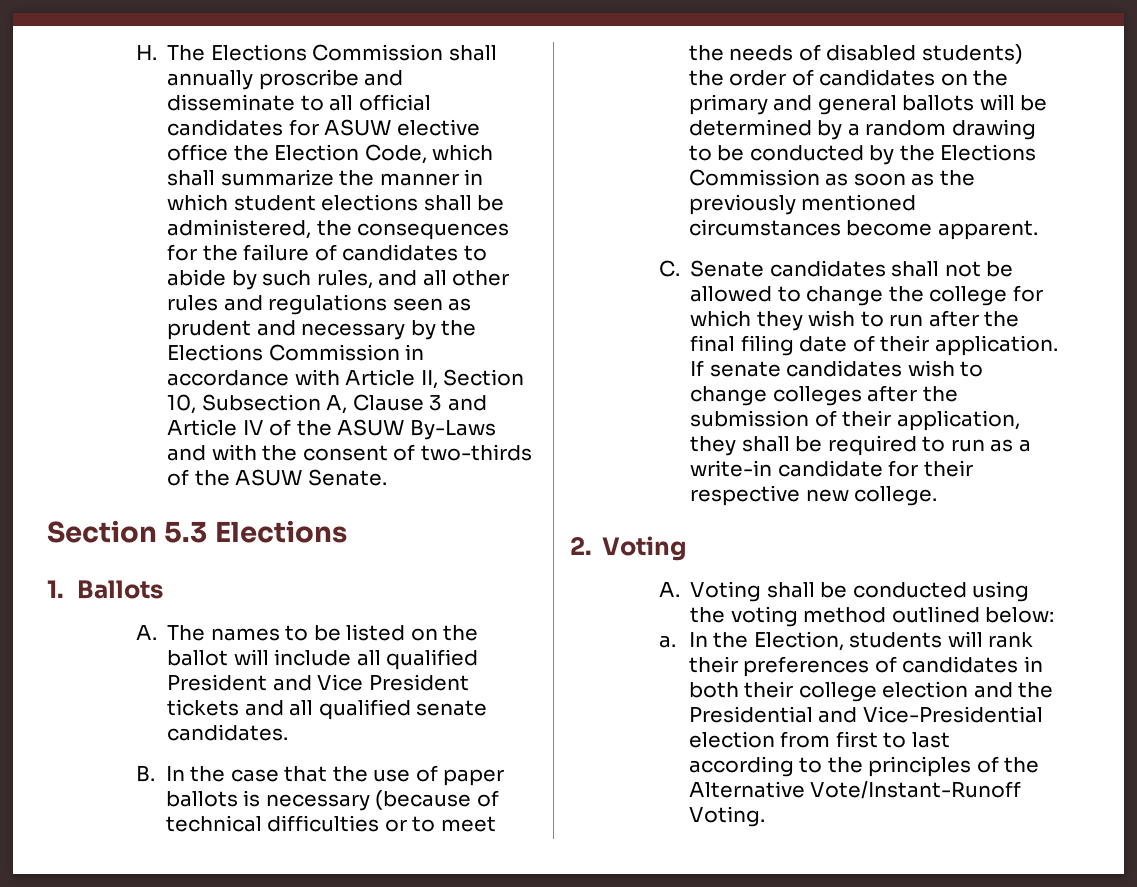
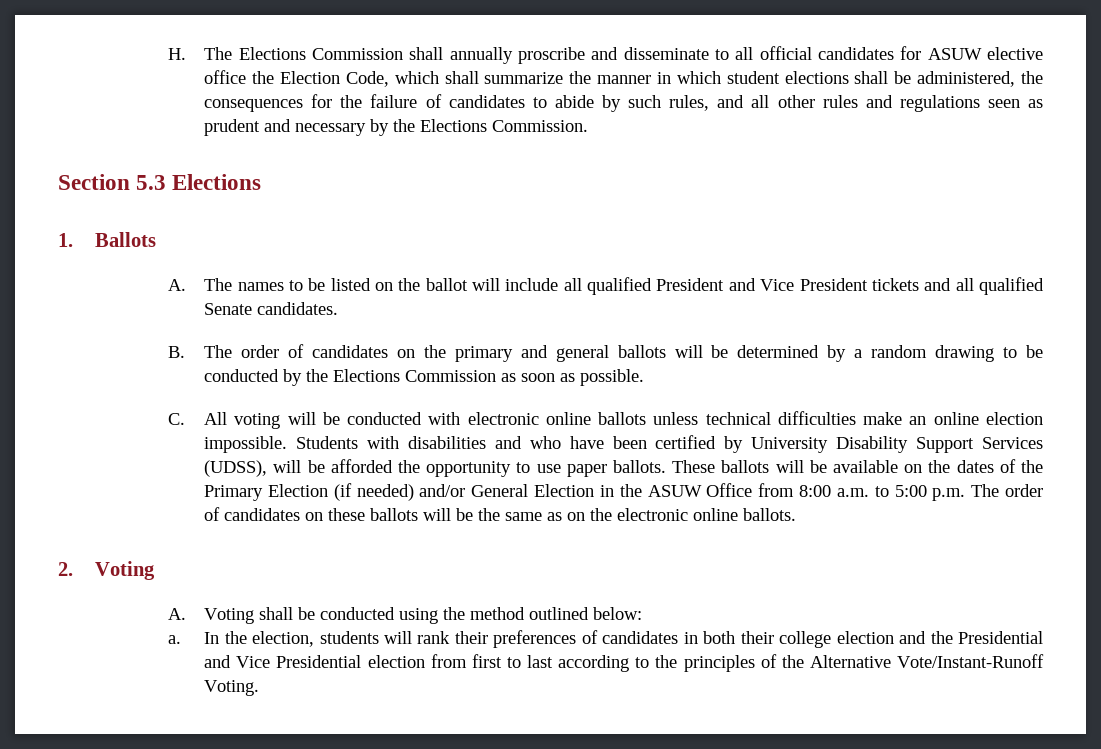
- H. The Elections Commission shall annually proscribe and disseminate to all official candidates for ASUW elective office the Election Code, which shall summarize the manner in which student elections shall be administered, the consequences for the failure of candidates to abide by such rules, and all other rules and regulations seen as prudent and necessary by the Elections Commission in accordance with Article II, Section 10, Subsection A, Clause 3 and Article IV of the ASUW By-Laws and with the consent of two-thirds of the ASUW Senate.
+ H. The Elections Commission shall annually proscribe and disseminate to all official candidates for ASUW elective office the Election Code, which shall summarize the manner in which student elections shall be administered, the consequences for the failure of candidates to abide by such rules, and all other rules and regulations seen as prudent and necessary by the Elections Commission.
- A. The names to be listed on the ballot will include all qualified President and Vice President tickets and all qualified senate candidates.
+ A. The names to be listed on the ballot will include all qualified President and Vice President tickets and all qualified Senate candidates.
- B. In the case that the use of paper ballots is necessary (because of technical difficulties or to meet the needs of disabled students) the order of candidates on the primary and general ballots will be determined by a random drawing to be conducted by the Elections Commission as soon as the previously mentioned circumstances become apparent.
- C. Senate candidates shall not be allowed to change the college for which they wish to run after the final filing date of their application. If senate candidates wish to change colleges after the submission of their application, they shall be required to run as a write-in candidate for their respective new college.
+ B. The order of candidates on the primary and general ballots will be determined by a random drawing to be conducted by the Elections Commission as soon as possible.
+ C. All voting will be conducted with electronic online ballots unless technical difficulties make an online election impossible. Students with disabilities and who have been certified by University Disability Support Services (UDSS), will be afforded the opportunity to use paper ballots. These ballots will be available on the dates of the Primary Election (if needed) and/or General Election in the ASUW Office from 8:00 a.m. to 5:00 p.m. The order of candidates on these ballots will be the same as on the electronic online ballots.
- A. Voting shall be conducted using the voting method outlined below:
+ A. Voting shall be conducted using the method outlined below:
- In the Election, students will rank their preferences of candidates in both their college election and the Presidential and Vice-Presidential election from first to last according to the principles of the Alternative Vote/Instant-Runoff Voting.
+ In the election, students will rank their preferences of candidates in both their college election and the Presidential and Vice Presidential election from first to last according to the principles of the Alternative Vote/Instant-Runoff Voting.

